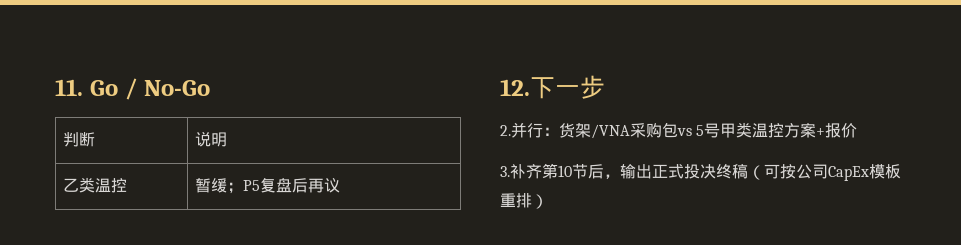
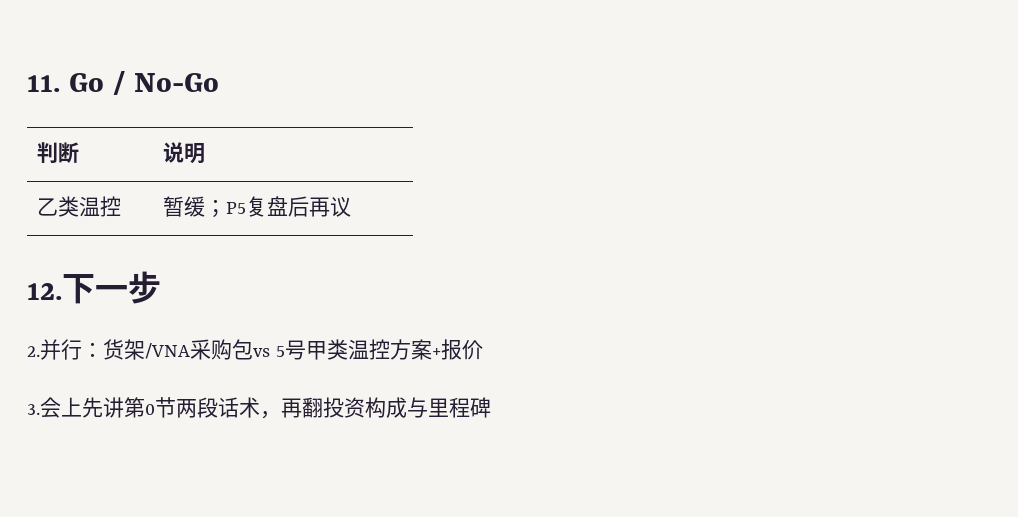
- 3.补齐第10节后，输出正式投决终稿（可按公司CapEx模板重排）
+ 3.会上先讲第0节两段话术，再翻投资构成与里程碑

